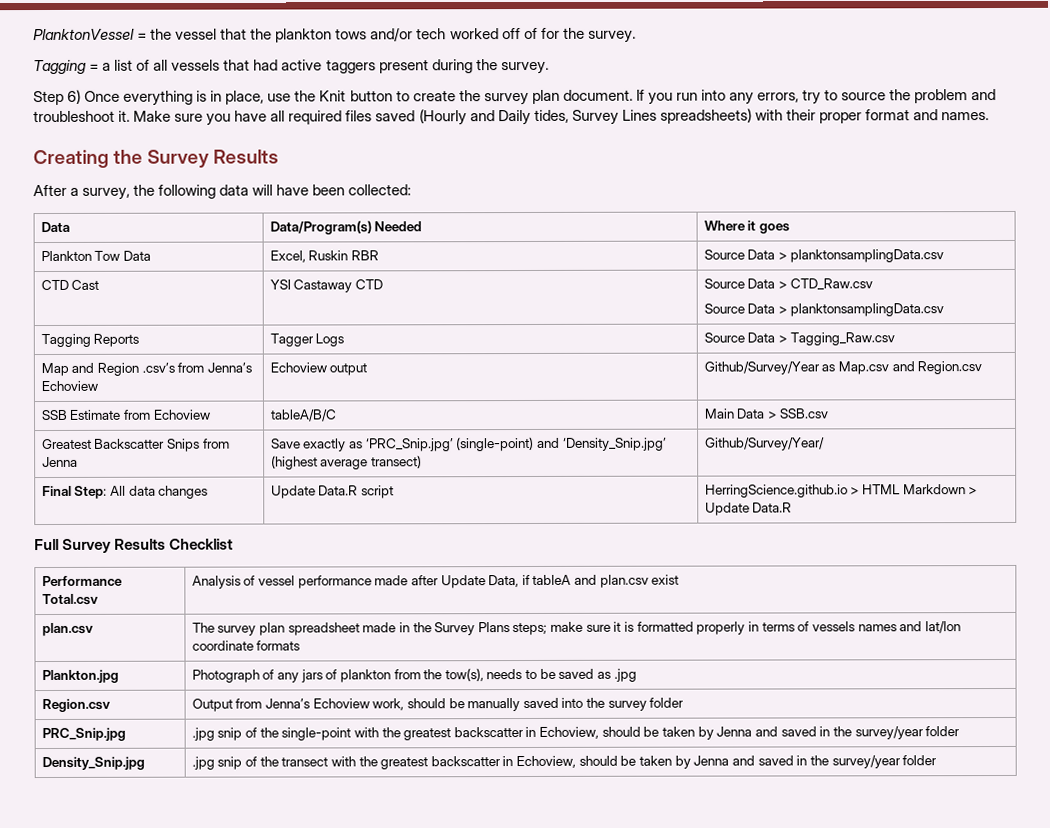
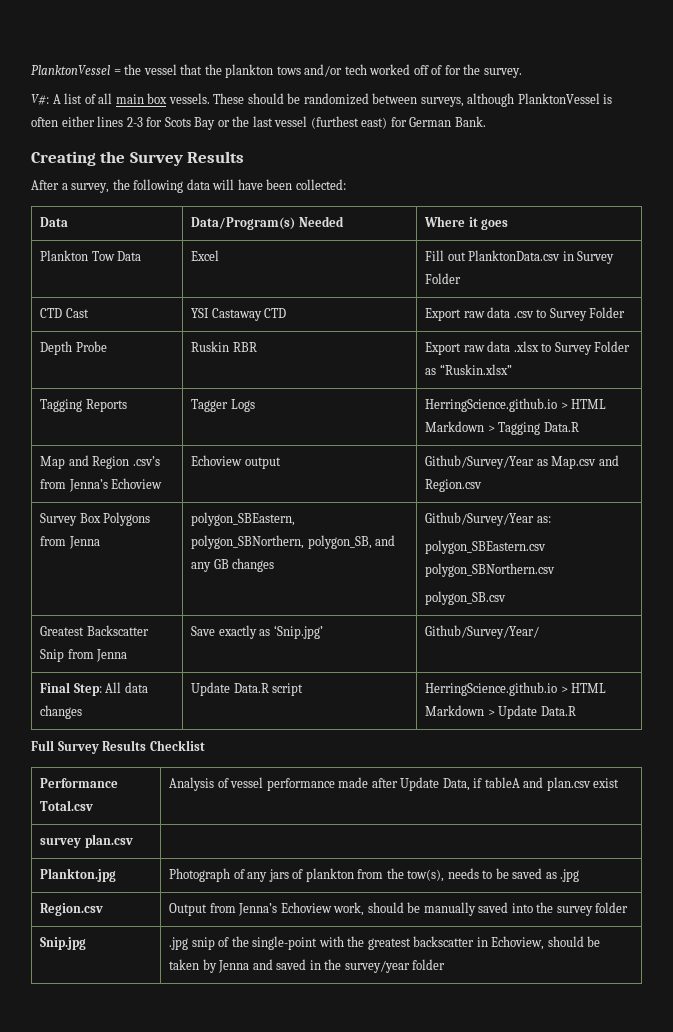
- Tagging = a list of all vessels that had active taggers present during the survey.
- Step 6) Once everything is in place, use the Knit button to create the survey plan document. If you run into any errors, try to source the problem and troubleshoot it. Make sure you have all required files saved (Hourly and Daily tides, Survey Lines spreadsheets) with their proper format and names.
+ V#: A list of all main box vessels. These should be randomized between surveys, although PlanktonVessel is often either lines 2-3 for Scots Bay or the last vessel (furthest east) for German Bank.
- Plankton Tow Data | Excel, Ruskin RBR | Source Data > planktonsamplingData.csv
+ Plankton Tow Data | Excel | Fill out PlanktonData.csv in Survey Folder
- CTD Cast | YSI Castaway CTD | Source Data > CTD_Raw.csv
- Source Data > planktonsamplingData.csv
- Tagging Reports | Tagger Logs | Source Data > Tagging_Raw.csv
+ CTD Cast | YSI Castaway CTD | Export raw data .csv to Survey Folder
+ Depth Probe | Ruskin RBR | Export raw data .xlsx to Survey Folder as “Ruskin.xlsx”
+ Tagging Reports | Tagger Logs | HerringScience.github.io > HTML Markdown > Tagging Data.R
- SSB Estimate from Echoview | tableA/B/C | Main Data > SSB.csv
+ Survey Box Polygons from Jenna | polygon_SBEastern, polygon_SBNorthern, polygon_SB, and any GB changes | Github/Survey/Year as:
+ polygon_SBEastern.csv polygon_SBNorthern.csv
+ polygon_SB.csv
- Greatest Backscatter Snips from Jenna | Save exactly as ‘PRC_Snip.jpg’ (single-point) and ‘Density_Snip.jpg’ (highest average transect) | Github/Survey/Year/
+ Greatest Backscatter Snip from Jenna | Save exactly as ‘Snip.jpg’ | Github/Survey/Year/
- plan.csv | The survey plan spreadsheet made in the Survey Plans steps; make sure it is formatted properly in terms of vessels names and lat/lon coordinate formats
+ survey plan.csv |
- PRC_Snip.jpg | .jpg snip of the single-point with the greatest backscatter in Echoview, should be taken by Jenna and saved in the survey/year folder
+ Snip.jpg | .jpg snip of the single-point with the greatest backscatter in Echoview, should be taken by Jenna and saved in the survey/year folder
- Density_Snip.jpg | .jpg snip of the transect with the greatest backscatter in Echoview, should be taken by Jenna and saved in the survey/year folder

